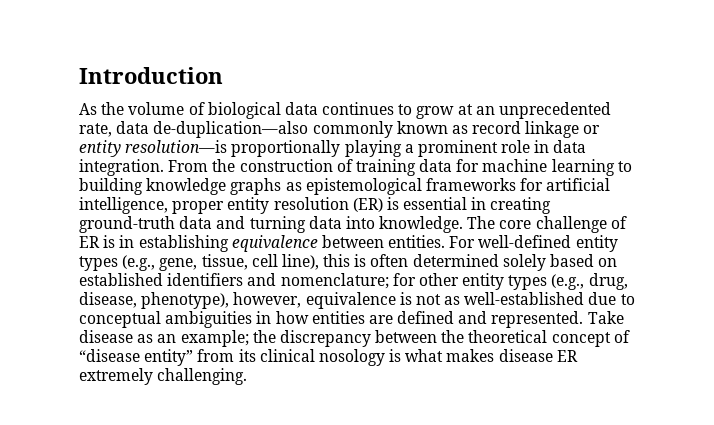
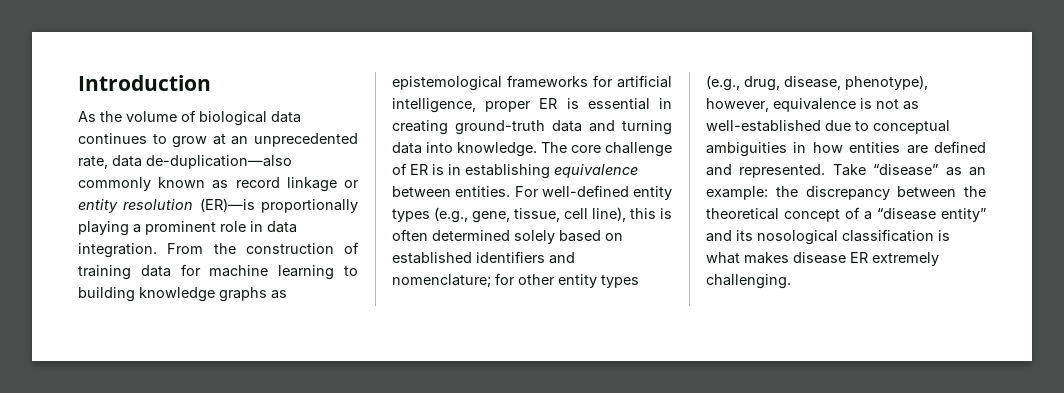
- As the volume of biological data continues to grow at an unprecedented rate, data de-duplication—also commonly known as record linkage or entity resolution—is proportionally playing a prominent role in data integration.
+ As the volume of biological data continues to grow at an unprecedented rate, data de-duplication—also commonly known as record linkage or entity resolution (ER)—is proportionally playing a prominent role in data integration.
- From the construction of training data for machine learning to building knowledge graphs as epistemological frameworks for artificial intelligence, proper entity resolution (ER) is essential in creating ground-truth data and turning data into knowledge.
+ From the construction of training data for machine learning to building knowledge graphs as epistemological frameworks for artificial intelligence, proper ER is essential in creating ground-truth data and turning data into knowledge.
- Take disease as an example; the discrepancy between the theoretical concept of “disease entity” from its clinical nosology is what makes disease ER extremely challenging.
+ Take “disease” as an example: the discrepancy between the theoretical concept of a “disease entity” and its nosological classification is what makes disease ER extremely challenging.

